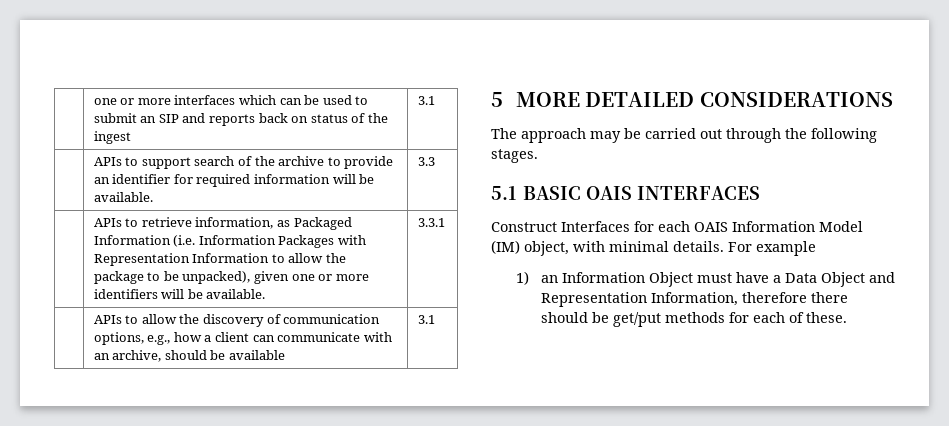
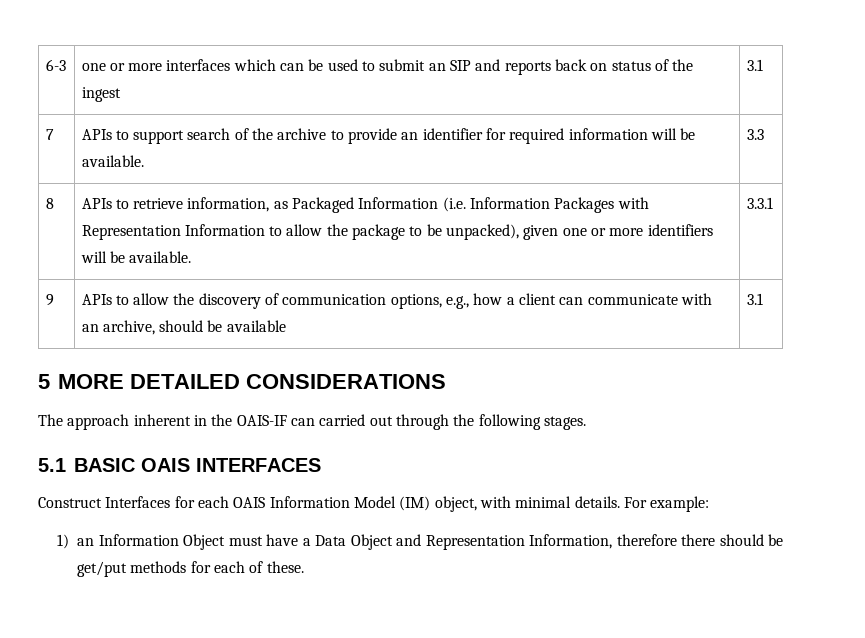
- | one or more interfaces which can be used to submit an SIP and reports back on status of the ingest | 3.1
+ 6-3 | one or more interfaces which can be used to submit an SIP and reports back on status of the ingest | 3.1
- | APIs to support search of the archive to provide an identifier for required information will be available. | 3.3
+ 7 | APIs to support search of the archive to provide an identifier for required information will be available. | 3.3
- | APIs to retrieve information, as Packaged Information (i.e. Information Packages with Representation Information to allow the package to be unpacked), given one or more identifiers will be available. | 3.3.1
+ 8 | APIs to retrieve information, as Packaged Information (i.e. Information Packages with Representation Information to allow the package to be unpacked), given one or more identifiers will be available. | 3.3.1
- | APIs to allow the discovery of communication options, e.g., how a client can communicate with an archive, should be available | 3.1
+ 9 | APIs to allow the discovery of communication options, e.g., how a client can communicate with an archive, should be available | 3.1
- The approach may be carried out through the following stages.
+ The approach inherent in the OAIS-IF can carried out through the following stages.
- For example
+ For example:

